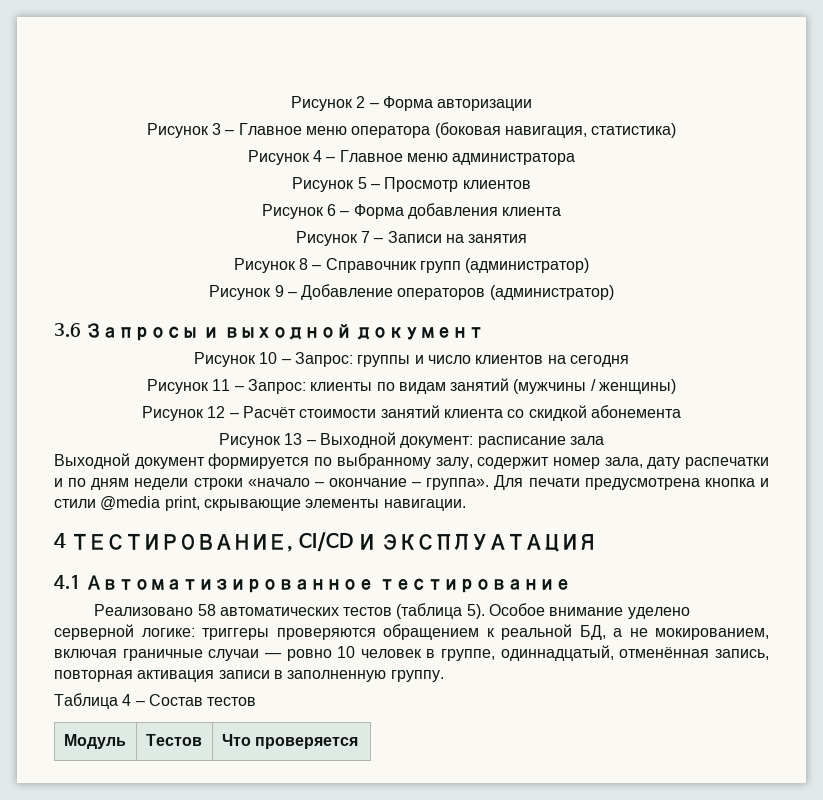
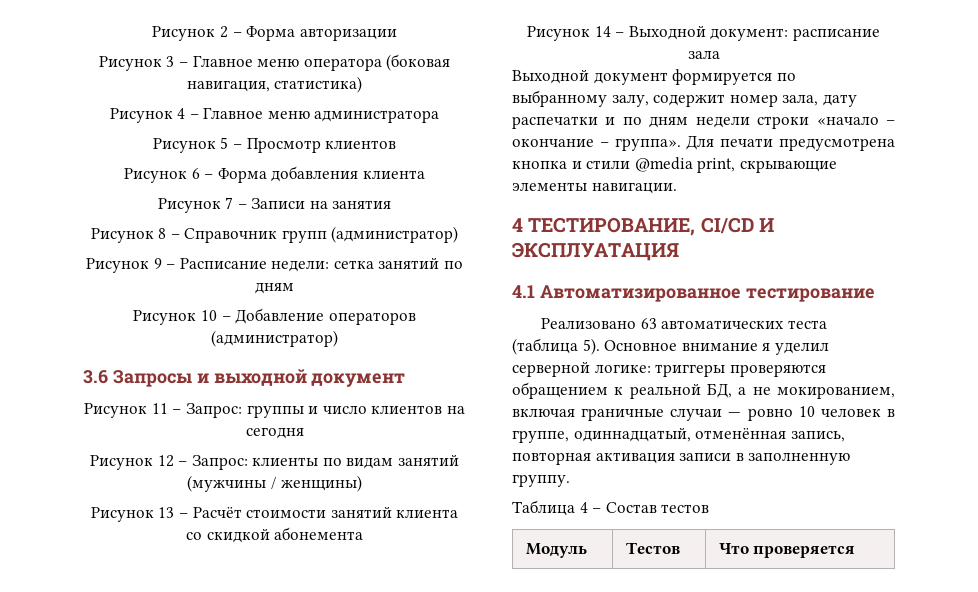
- Рисунок 9 – Добавление операторов (администратор)
+ Рисунок 9 – Расписание недели: сетка занятий по дням
+ Рисунок 10 – Добавление операторов (администратор)
- Рисунок 10 – Запрос: группы и число клиентов на сегодня
+ Рисунок 11 – Запрос: группы и число клиентов на сегодня
- Рисунок 11 – Запрос: клиенты по видам занятий (мужчины / женщины)
+ Рисунок 12 – Запрос: клиенты по видам занятий (мужчины / женщины)
- Рисунок 12 – Расчёт стоимости занятий клиента со скидкой абонемента
+ Рисунок 13 – Расчёт стоимости занятий клиента со скидкой абонемента
- Рисунок 13 – Выходной документ: расписание зала
+ Рисунок 14 – Выходной документ: расписание зала
- Реализовано 58 автоматических тестов (таблица 5). Особое внимание уделено серверной логике: триггеры проверяются обращением к реальной БД, а не мокированием, включая граничные случаи — ровно 10 человек в группе, одиннадцатый, отменённая запись, повторная активация записи в заполненную группу.
+ Реализовано 63 автоматических теста (таблица 5). Основное внимание я уделил серверной логике: триггеры проверяются обращением к реальной БД, а не мокированием, включая граничные случаи — ровно 10 человек в группе, одиннадцатый, отменённая запись, повторная активация записи в заполненную группу.

